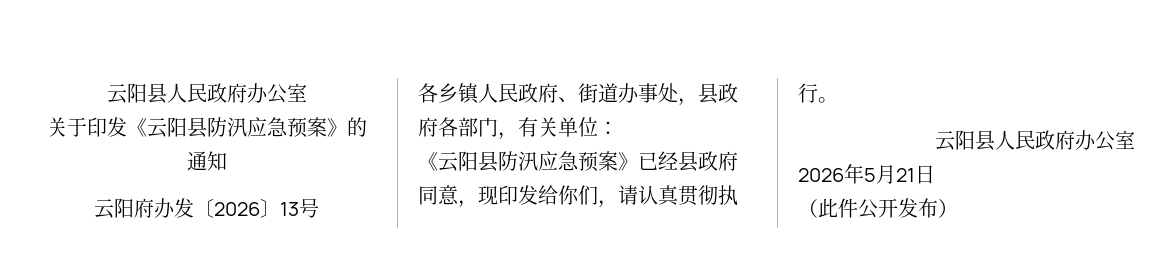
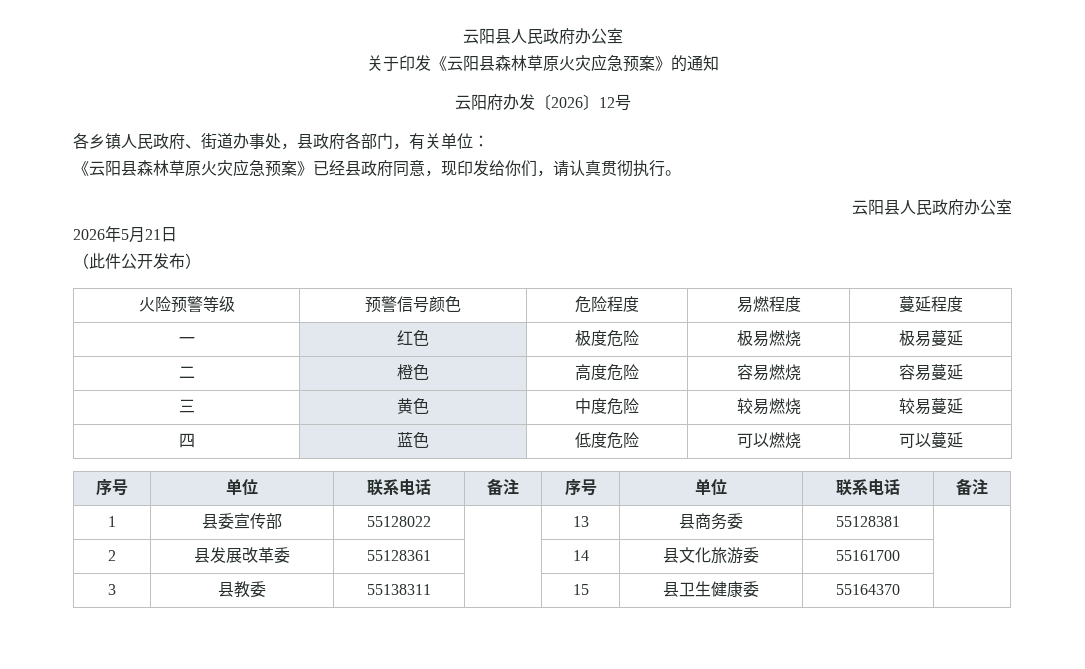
- 关于印发《云阳县防汛应急预案》的通知
+ 关于印发《云阳县森林草原火灾应急预案》的通知
- 云阳府办发〔2026〕13号
+ 云阳府办发〔2026〕12号
- 《云阳县防汛应急预案》已经县政府同意，现印发给你们，请认真贯彻执行。
+ 《云阳县森林草原火灾应急预案》已经县政府同意，现印发给你们，请认真贯彻执行。
+ 火险预警等级 | 预警信号颜色 | 危险程度 | 易燃程度 | 蔓延程度
+ 一 | 红色 | 极度危险 | 极易燃烧 | 极易蔓延
+ 二 | 橙色 | 高度危险 | 容易燃烧 | 容易蔓延
+ 三 | 黄色 | 中度危险 | 较易燃烧 | 较易蔓延
+ 四 | 蓝色 | 低度危险 | 可以燃烧 | 可以蔓延
+ 序号 | 单位 | 联系电话 | 备注 | 序号 | 单位 | 联系电话 | 备注
+ 1 | 县委宣传部 | 55128022 | | 13 | 县商务委 | 55128381 |
+ 2 | 县发展改革委 | 55128361 | | 14 | 县文化旅游委 | 55161700 |
+ 3 | 县教委 | 55138311 | | 15 | 县卫生健康委 | 55164370 |

